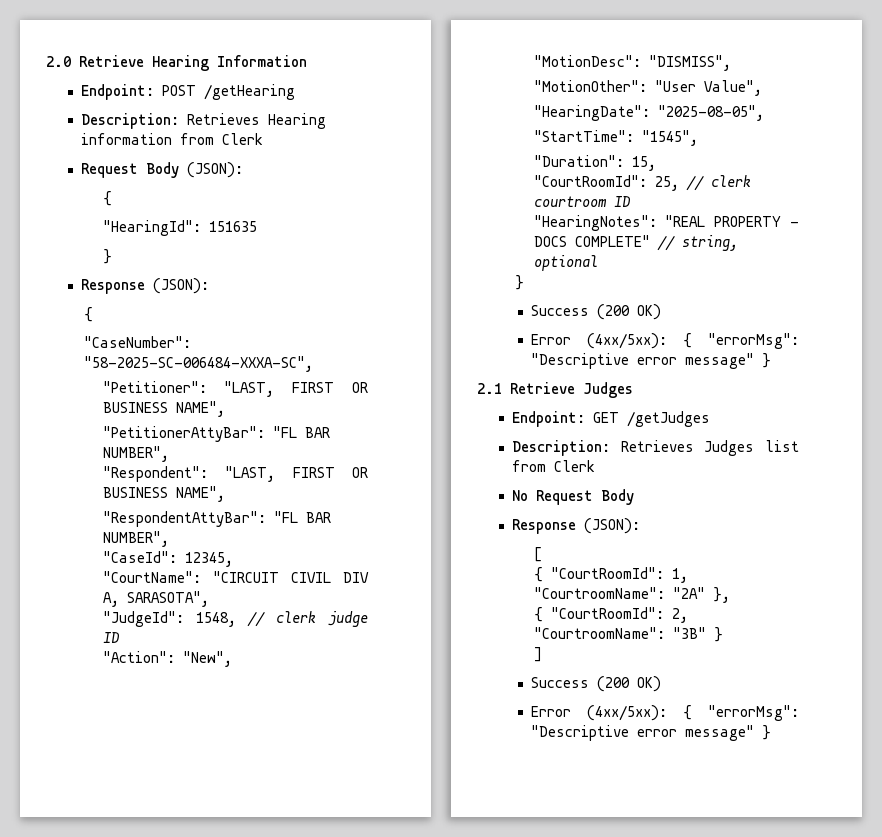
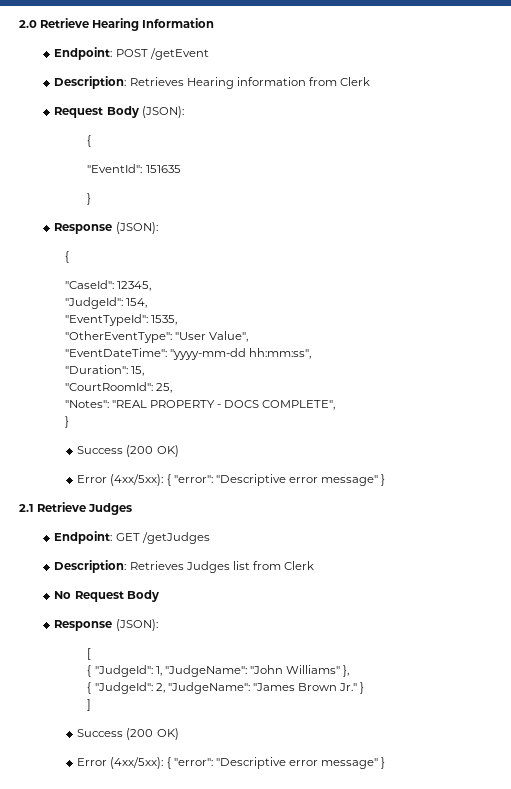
- Endpoint: POST /getHearing
+ Endpoint: POST /getEvent
- "HearingId": 151635
+ "EventId": 151635
- "CaseNumber": "58-2025-SC-006484-XXXA-SC",
- "Petitioner": "LAST, FIRST OR BUSINESS NAME",
- "PetitionerAttyBar": "FL BAR NUMBER",
- "Respondent": "LAST, FIRST OR BUSINESS NAME",
- "RespondentAttyBar": "FL BAR NUMBER",
  "CaseId": 12345,
- "CourtName": "CIRCUIT CIVIL DIV A, SARASOTA",
- "JudgeId": 1548, // clerk judge ID
- "Action": "New",
- "MotionDesc": "DISMISS",
- "MotionOther": "User Value",
- "HearingDate": "2025-08-05",
- "StartTime": "1545",
+ "JudgeId": 154,
+ "EventTypeId": 1535,
+ "OtherEventType": "User Value",
+ "EventDateTime": "yyyy-mm-dd hh:mm:ss",
  "Duration": 15,
- "CourtRoomId": 25, // clerk courtroom ID
- "HearingNotes": "REAL PROPERTY - DOCS COMPLETE" // string, optional
+ "CourtRoomId": 25,
+ "Notes": "REAL PROPERTY - DOCS COMPLETE",
  }
  Success (200 OK)
- Error (4xx/5xx): { "errorMsg": "Descriptive error message" }
+ Error (4xx/5xx): { "error": "Descriptive error message" }
- { "CourtRoomId": 1, "CourtroomName": "2A" },
- { "CourtRoomId": 2, "CourtroomName": "3B" }
+ { "JudgeId": 1, "JudgeName": "John Williams" },
+ { "JudgeId": 2, "JudgeName": "James Brown Jr." }
  ]
  Success (200 OK)
- Error (4xx/5xx): { "errorMsg": "Descriptive error message" }
+ Error (4xx/5xx): { "error": "Descriptive error message" }

